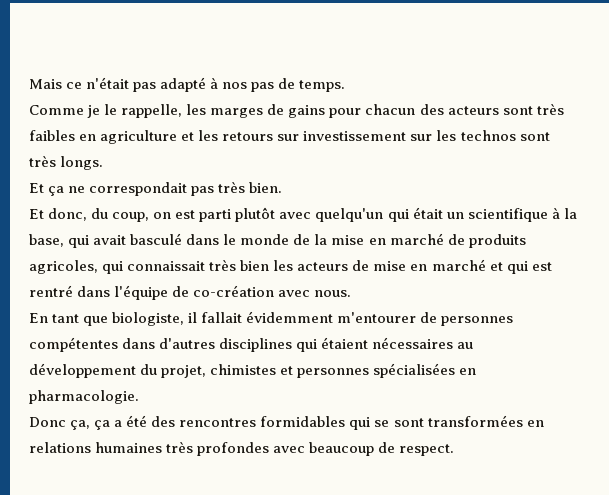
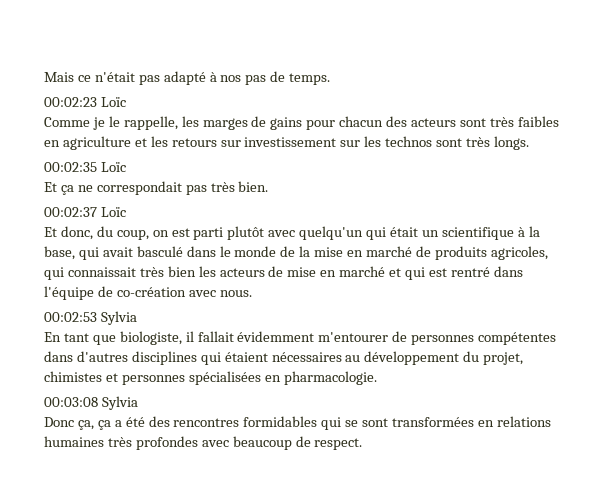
+ 00:02:23 Loïc
+ 00:02:35 Loïc
+ 00:02:37 Loïc
+ 00:02:53 Sylvia
+ 00:03:08 Sylvia

